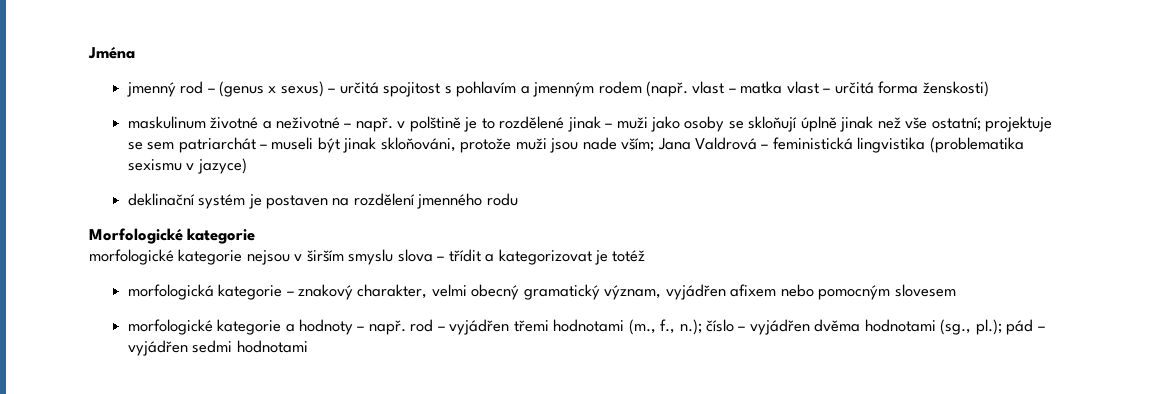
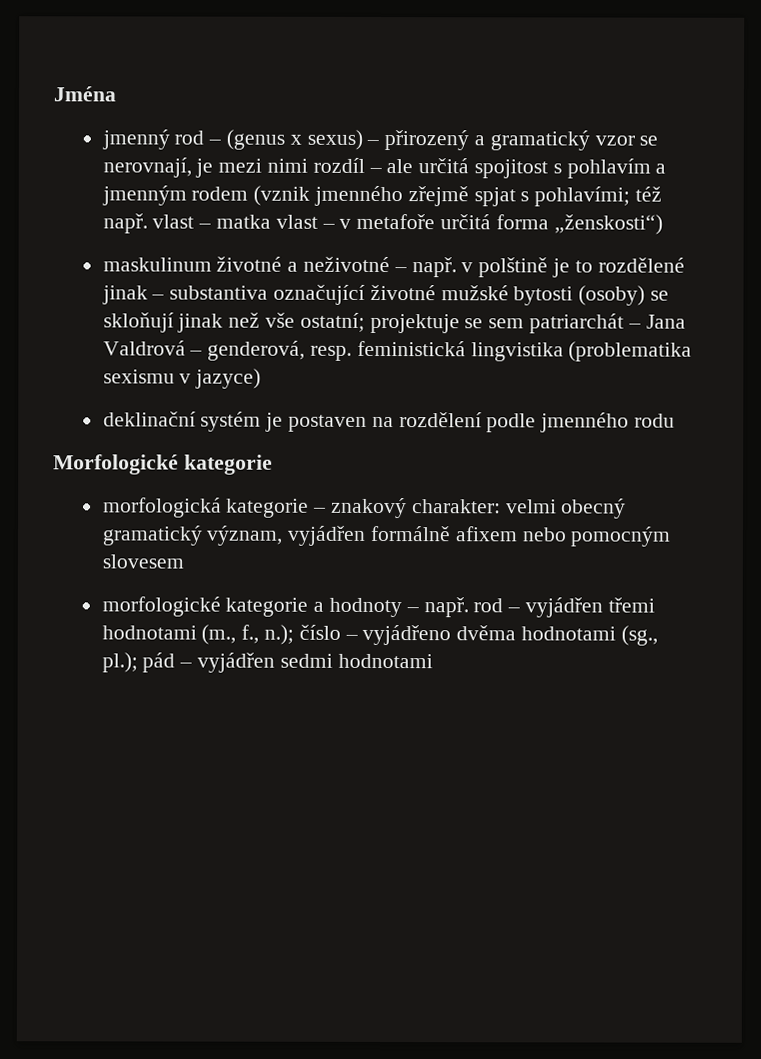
- jmenný rod – (genus x sexus) – určitá spojitost s pohlavím a jmenným rodem (např. vlast – matka vlast – určitá forma ženskosti)
+ jmenný rod – (genus x sexus) – přirozený a gramatický vzor se nerovnají, je mezi nimi rozdíl – ale určitá spojitost s pohlavím a jmenným rodem (vznik jmenného zřejmě spjat s pohlavími; též např. vlast – matka vlast – v metafoře určitá forma „ženskosti“)
- maskulinum životné a neživotné – např. v polštině je to rozdělené jinak – muži jako osoby se skloňují úplně jinak než vše ostatní; projektuje se sem patriarchát – museli být jinak skloňováni, protože muži jsou nade vším; Jana Valdrová – feministická lingvistika (problematika sexismu v jazyce)
+ maskulinum životné a neživotné – např. v polštině je to rozdělené jinak – substantiva označující životné mužské bytosti (osoby) se skloňují jinak než vše ostatní; projektuje se sem patriarchát – Jana Valdrová – genderová, resp. feministická lingvistika (problematika sexismu v jazyce)
- deklinační systém je postaven na rozdělení jmenného rodu
+ deklinační systém je postaven na rozdělení podle jmenného rodu
- morfologické kategorie nejsou v širším smyslu slova – třídit a kategorizovat je totéž
- morfologická kategorie – znakový charakter, velmi obecný gramatický význam, vyjádřen afixem nebo pomocným slovesem
+ morfologická kategorie – znakový charakter: velmi obecný gramatický význam, vyjádřen formálně afixem nebo pomocným slovesem
- morfologické kategorie a hodnoty – např. rod – vyjádřen třemi hodnotami (m., f., n.); číslo – vyjádřen dvěma hodnotami (sg., pl.); pád – vyjádřen sedmi hodnotami
+ morfologické kategorie a hodnoty – např. rod – vyjádřen třemi hodnotami (m., f., n.); číslo – vyjádřeno dvěma hodnotami (sg., pl.); pád – vyjádřen sedmi hodnotami

